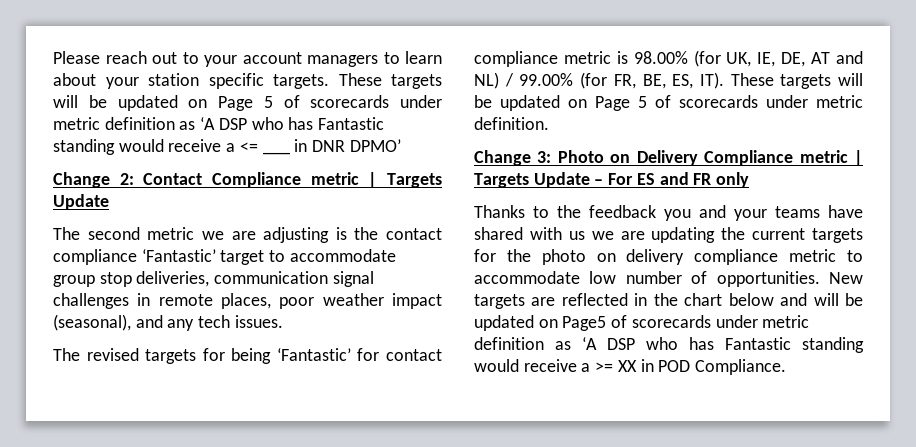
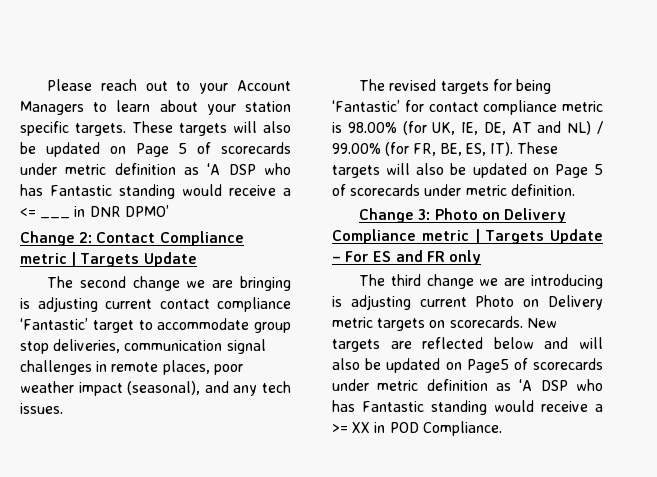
- Please reach out to your account managers to learn about your station specific targets.
+ Please reach out to your Account Managers to learn about your station specific targets.
- These targets will be updated on Page 5 of scorecards under metric definition as ‘A DSP who has Fantastic standing would receive a <= ___ in DNR DPMO’
+ These targets will also be updated on Page 5 of scorecards under metric definition as ‘A DSP who has Fantastic standing would receive a <= ___ in DNR DPMO’
- The second metric we are adjusting is the contact compliance ‘Fantastic’ target to accommodate group stop deliveries, communication signal challenges in remote places, poor weather impact (seasonal), and any tech issues.
+ The second change we are bringing is adjusting current contact compliance ‘Fantastic’ target to accommodate group stop deliveries, communication signal challenges in remote places, poor weather impact (seasonal), and any tech issues.
- The revised targets for being ‘Fantastic’ for contact compliance metric is 98.00% (for UK, IE, DE, AT and NL) / 99.00% (for FR, BE, ES, IT). These targets will be updated on Page 5 of scorecards under metric definition.
+ The revised targets for being ‘Fantastic’ for contact compliance metric is 98.00% (for UK, IE, DE, AT and NL) / 99.00% (for FR, BE, ES, IT). These targets will also be updated on Page 5 of scorecards under metric definition.
- Thanks to the feedback you and your teams have shared with us we are updating the current targets for the photo on delivery compliance metric to accommodate low number of opportunities.
+ The third change we are introducing is adjusting current Photo on Delivery metric targets on scorecards.
- New targets are reflected in the chart below and will be updated on Page5 of scorecards under metric definition as ‘A DSP who has Fantastic standing would receive a >= XX in POD Compliance.
+ New targets are reflected below and will also be updated on Page5 of scorecards under metric definition as ‘A DSP who has Fantastic standing would receive a >= XX in POD Compliance.

